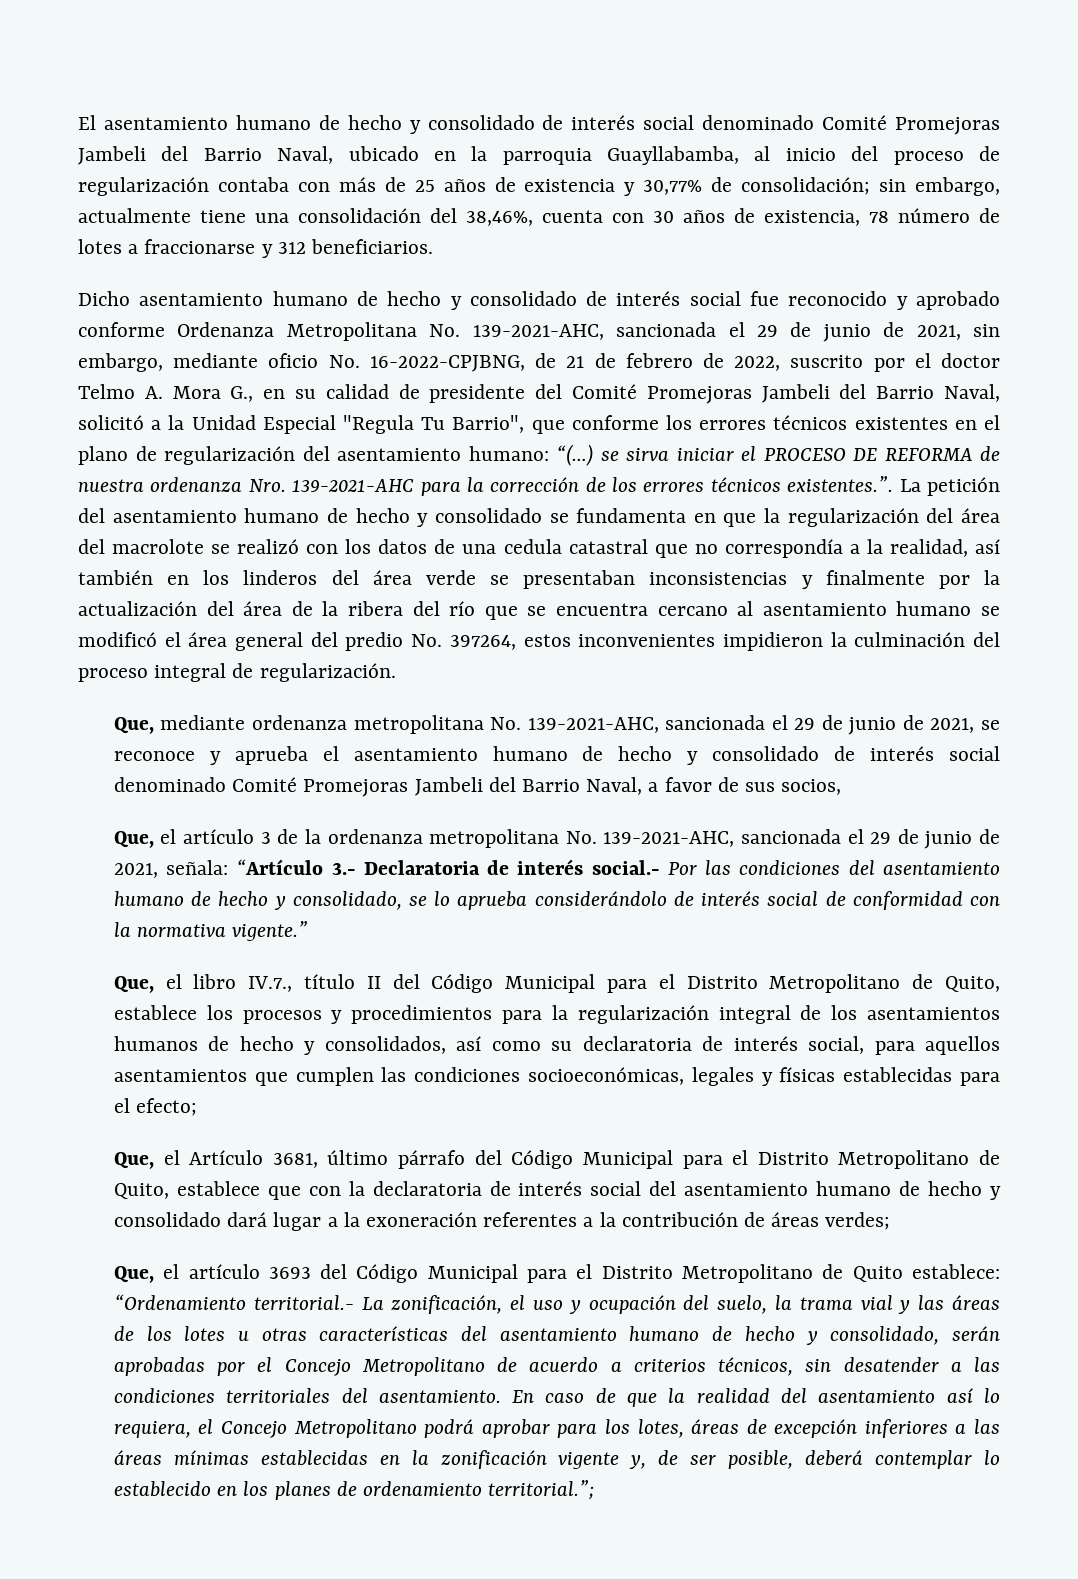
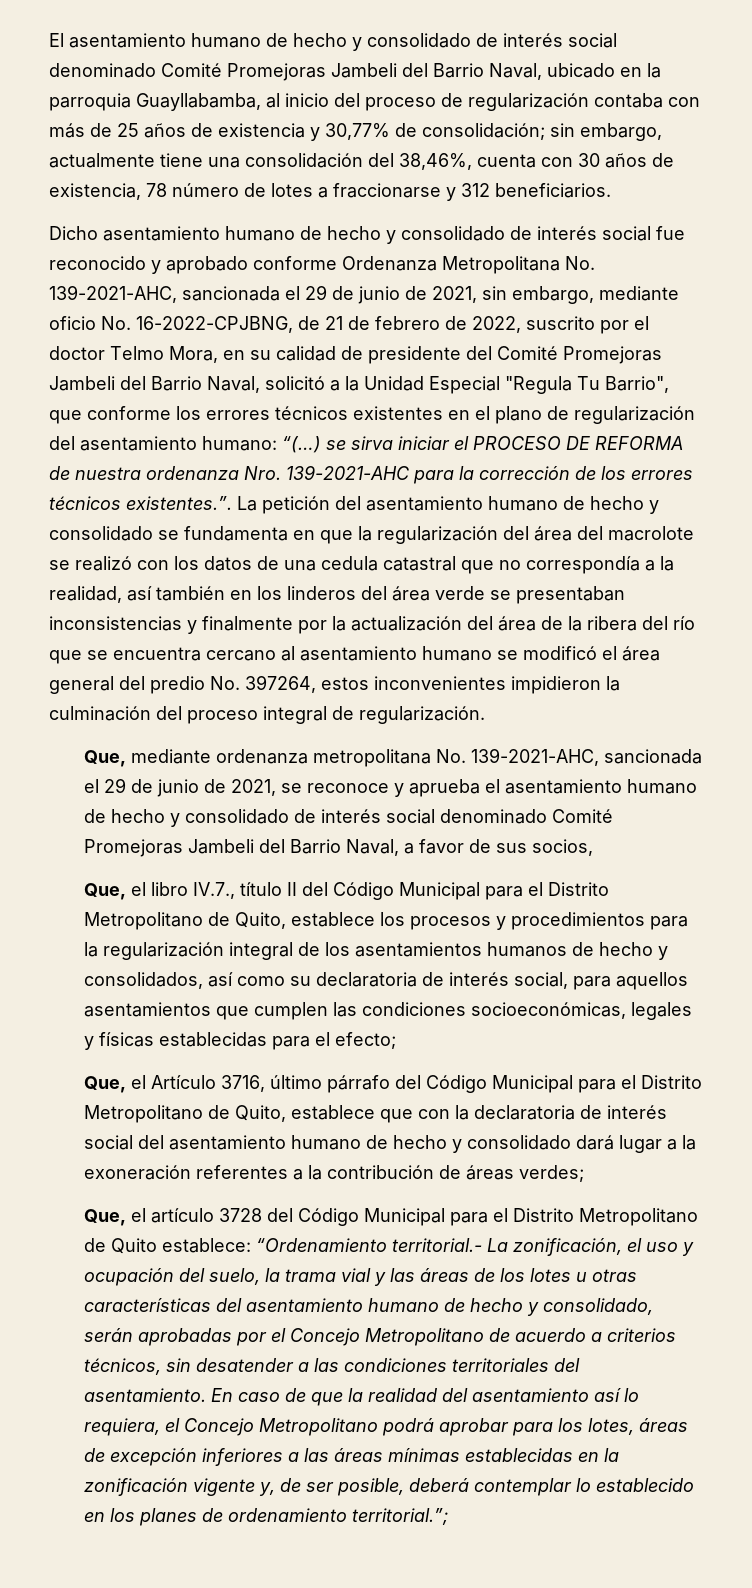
- Dicho asentamiento humano de hecho y consolidado de interés social fue reconocido y aprobado conforme Ordenanza Metropolitana No. 139-2021-AHC, sancionada el 29 de junio de 2021, sin embargo, mediante oficio No. 16-2022-CPJBNG, de 21 de febrero de 2022, suscrito por el doctor Telmo A. Mora G., en su calidad de presidente del Comité Promejoras Jambeli del Barrio Naval, solicitó a la Unidad Especial "Regula Tu Barrio", que conforme los errores técnicos existentes en el plano de regularización del asentamiento humano:
+ Dicho asentamiento humano de hecho y consolidado de interés social fue reconocido y aprobado conforme Ordenanza Metropolitana No. 139-2021-AHC, sancionada el 29 de junio de 2021, sin embargo, mediante oficio No. 16-2022-CPJBNG, de 21 de febrero de 2022, suscrito por el doctor Telmo Mora, en su calidad de presidente del Comité Promejoras Jambeli del Barrio Naval, solicitó a la Unidad Especial "Regula Tu Barrio", que conforme los errores técnicos existentes en el plano de regularización del asentamiento humano:
- Que, el artículo 3 de la ordenanza metropolitana No. 139-2021-AHC, sancionada el 29 de junio de 2021, señala: “Artículo 3.- Declaratoria de interés social.- Por las condiciones del asentamiento humano de hecho y consolidado, se lo aprueba considerándolo de interés social de conformidad con la normativa vigente.”
- Que, el Artículo 3681, último párrafo del Código Municipal para el Distrito Metropolitano de Quito, establece que con la declaratoria de interés social del asentamiento humano de hecho y consolidado dará lugar a la exoneración referentes a la contribución de áreas verdes;
+ Que, el Artículo 3716, último párrafo del Código Municipal para el Distrito Metropolitano de Quito, establece que con la declaratoria de interés social del asentamiento humano de hecho y consolidado dará lugar a la exoneración referentes a la contribución de áreas verdes;
- Que, el artículo 3693 del Código Municipal para el Distrito Metropolitano de Quito establece:
+ Que, el artículo 3728 del Código Municipal para el Distrito Metropolitano de Quito establece:

